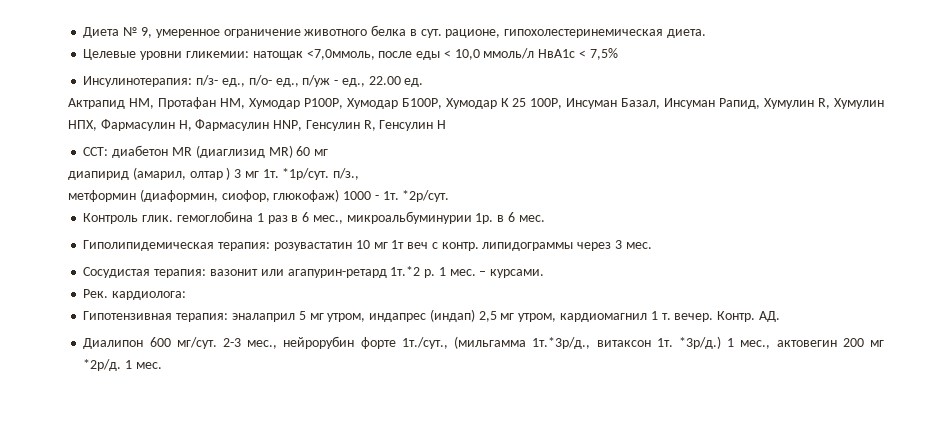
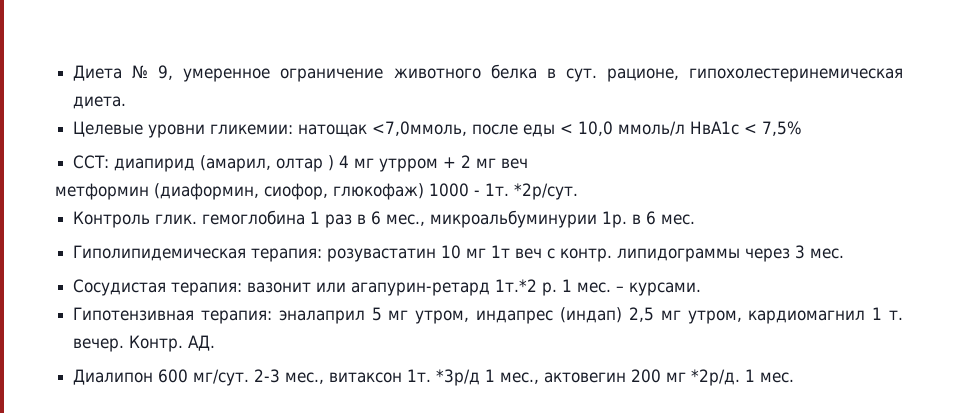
- Инсулинотерапия: п/з- ед., п/о- ед., п/уж - ед., 22.00 ед.
- Актрапид НМ, Протафан НМ, Хумодар Р100Р, Хумодар Б100Р, Хумодар К 25 100Р, Инсуман Базал, Инсуман Рапид, Хумулин R, Хумулин НПХ, Фармасулин Н, Фармасулин НNР, Генсулин R, Генсулин Н
- ССТ: диабетон МR (диаглизид МR) 60 мг
- диапирид (амарил, олтар ) 3 мг 1т. *1р/сут. п/з.,
+ ССТ: диапирид (амарил, олтар ) 4 мг утрром + 2 мг веч
- Рек. кардиолога:
- 2-3 мес., нейрорубин форте 1т./сут., (мильгамма 1т.*3р/д., витаксон 1т.
+ 2-3 мес., витаксон 1т.
- *3р/д.) 1 мес., актовегин 200 мг *2р/д.
+ *3р/д 1 мес., актовегин 200 мг *2р/д.

